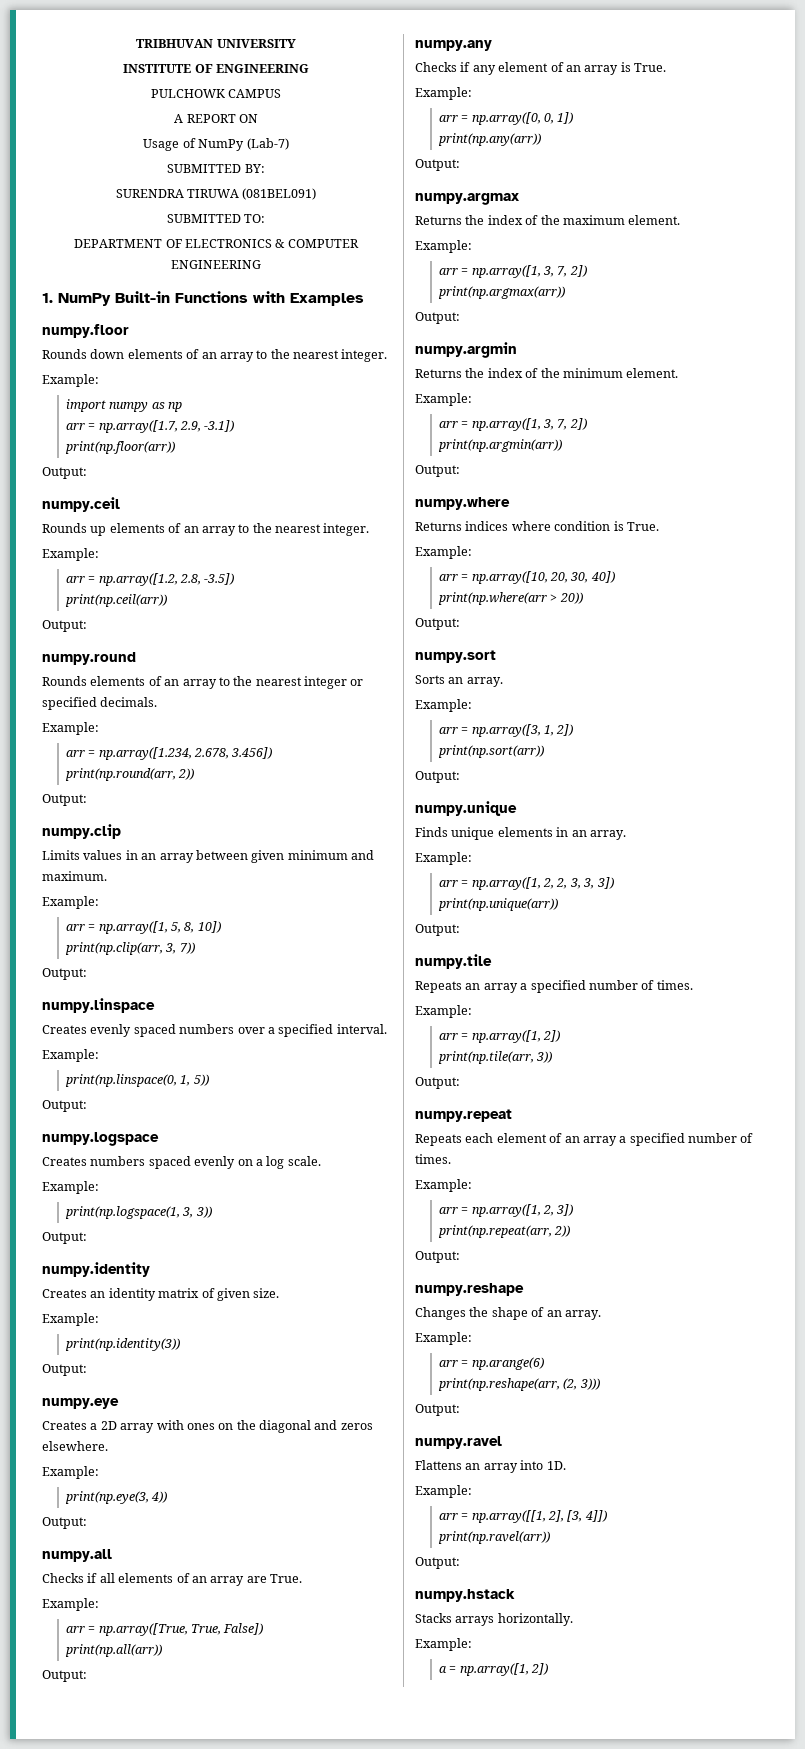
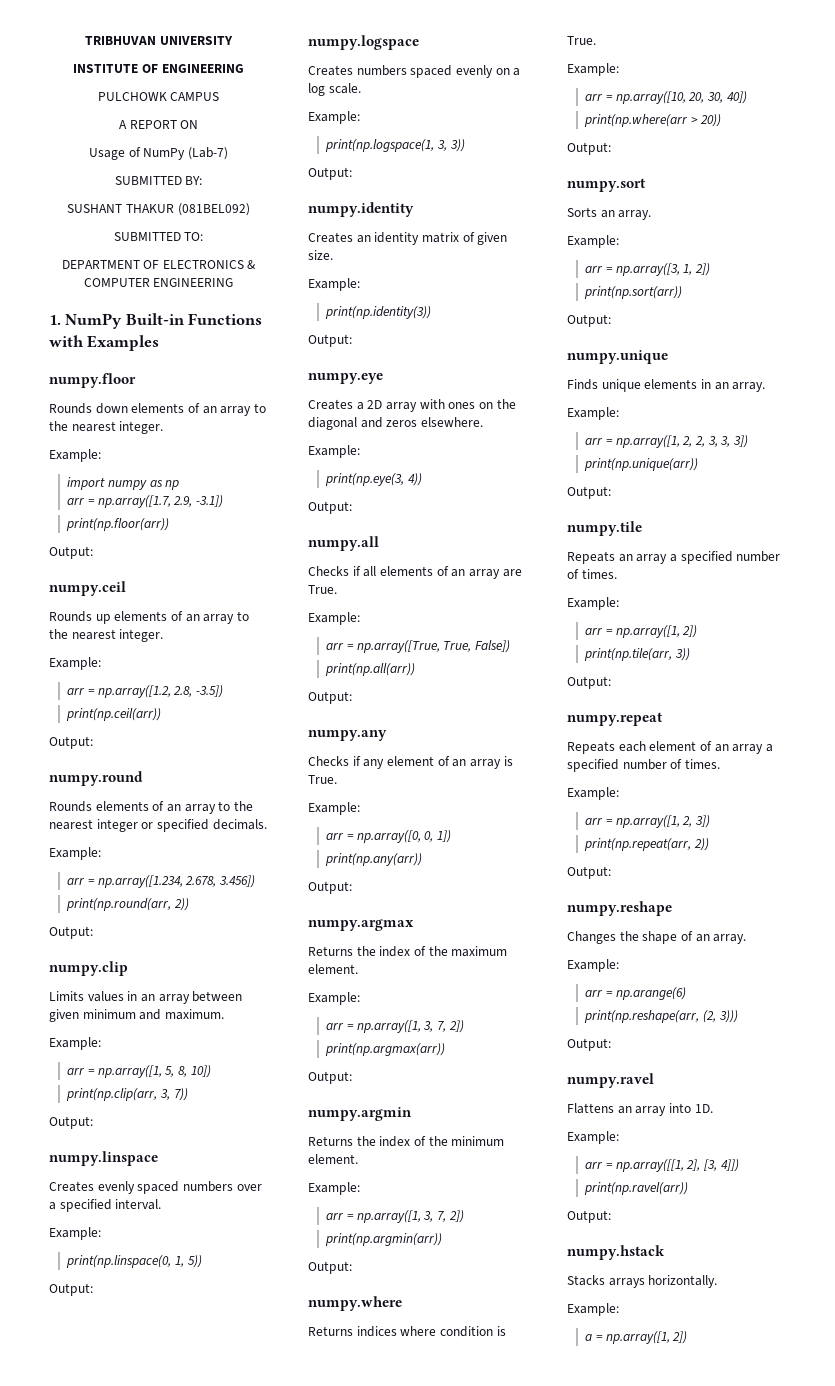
- SURENDRA TIRUWA (081BEL091)
+ SUSHANT THAKUR (081BEL092)

